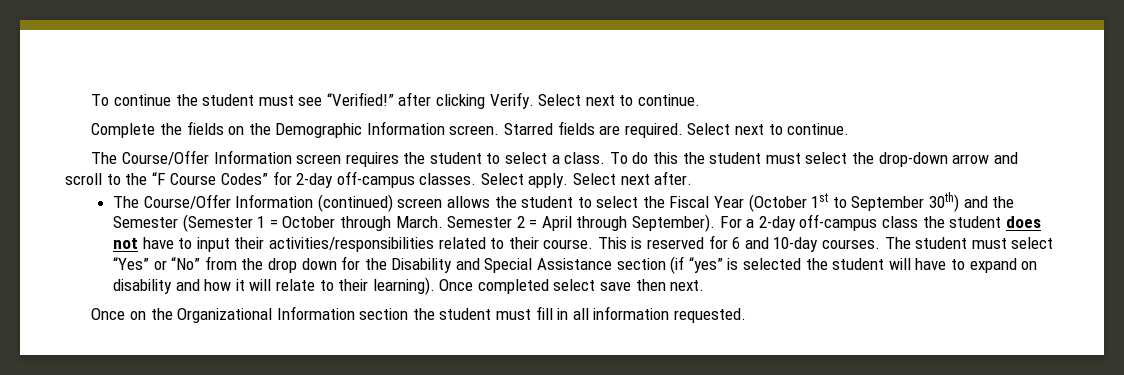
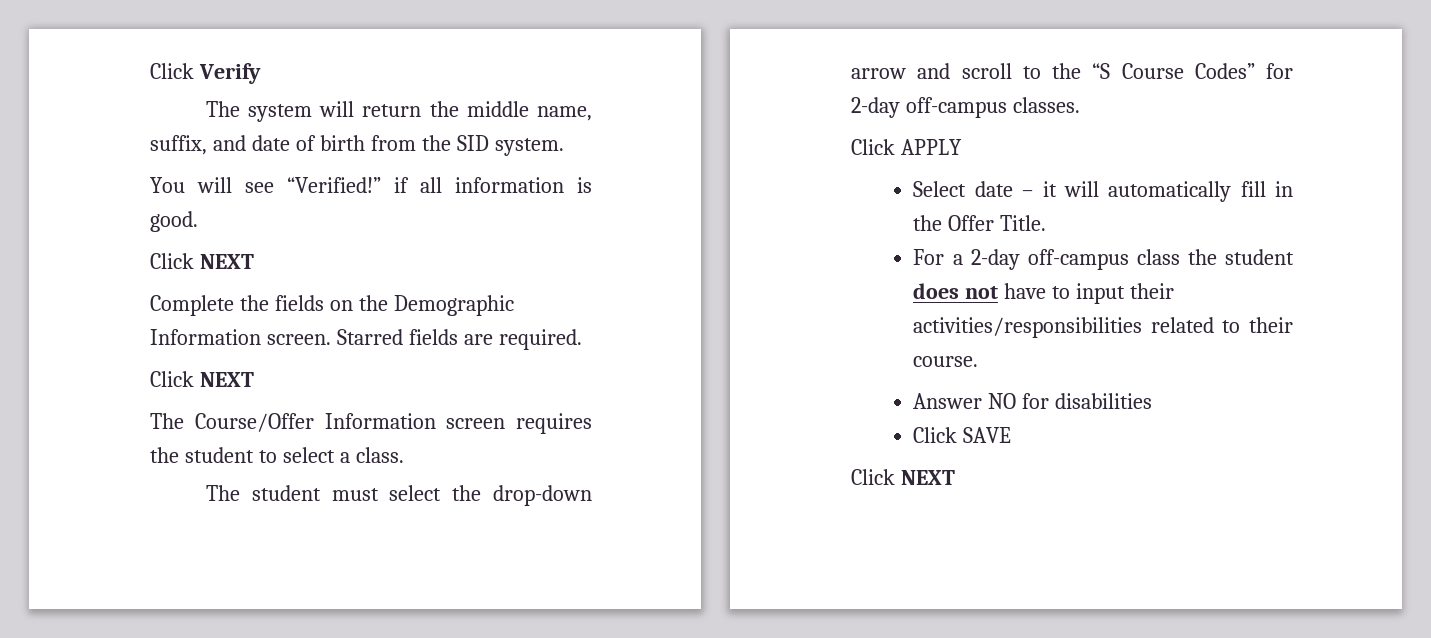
- To continue the student must see “Verified!” after clicking Verify. Select next to continue.
+ Click Verify
+ The system will return the middle name, suffix, and date of birth from the SID system.
+ You will see “Verified!” if all information is good.
+ Click NEXT
- Starred fields are required. Select next to continue.
+ Starred fields are required.
+ Click NEXT
- The Course/Offer Information screen requires the student to select a class. To do this the student must select the drop-down arrow and scroll to the “F Course Codes” for 2-day off-campus classes. Select apply. Select next after.
- The Course/Offer Information (continued) screen allows the student to select the Fiscal Year (October 1st to September 30th) and the Semester (Semester 1 = October through March. Semester 2 = April through September). For a 2-day off-campus class the student does not have to input their activities/responsibilities related to their course. This is reserved for 6 and 10-day courses. The student must select “Yes” or “No” from the drop down for the Disability and Special Assistance section (if “yes” is selected the student will have to expand on disability and how it will relate to their learning). Once completed select save then next.
- Once on the Organizational Information section the student must fill in all information requested.
+ The Course/Offer Information screen requires the student to select a class.
+ The student must select the drop-down arrow and scroll to the “S Course Codes” for 2-day off-campus classes.
+ Click APPLY
+ Select date – it will automatically fill in the Offer Title.
+ For a 2-day off-campus class the student does not have to input their activities/responsibilities related to their course.
+ Answer NO for disabilities
+ Click SAVE
+ Click NEXT

